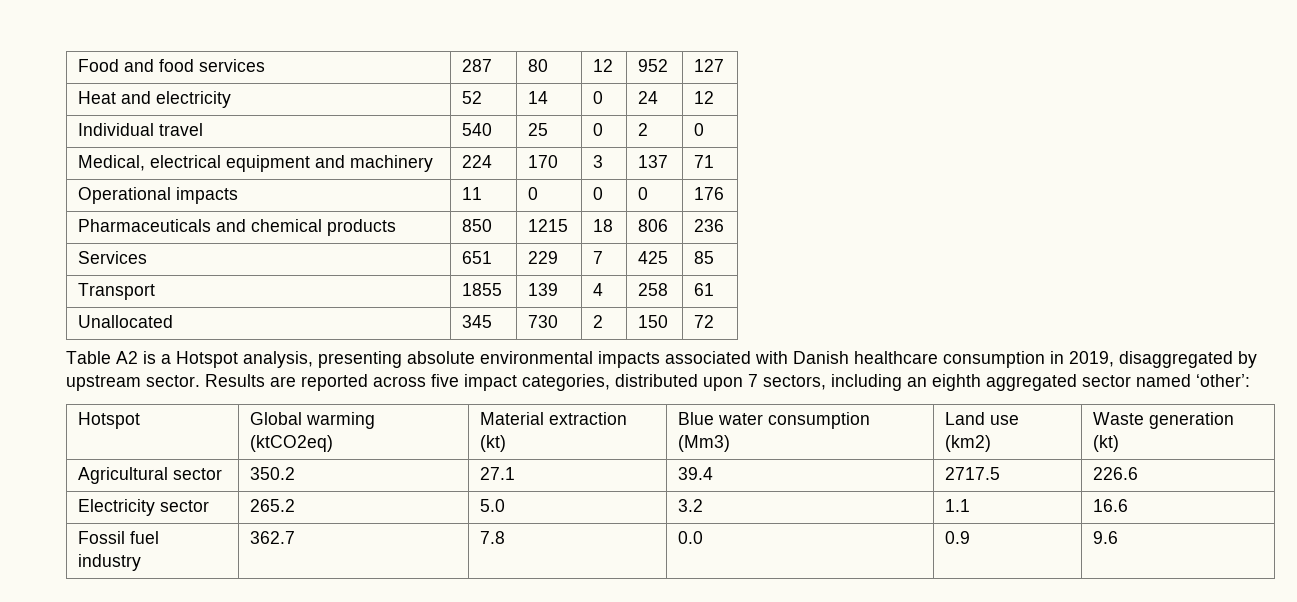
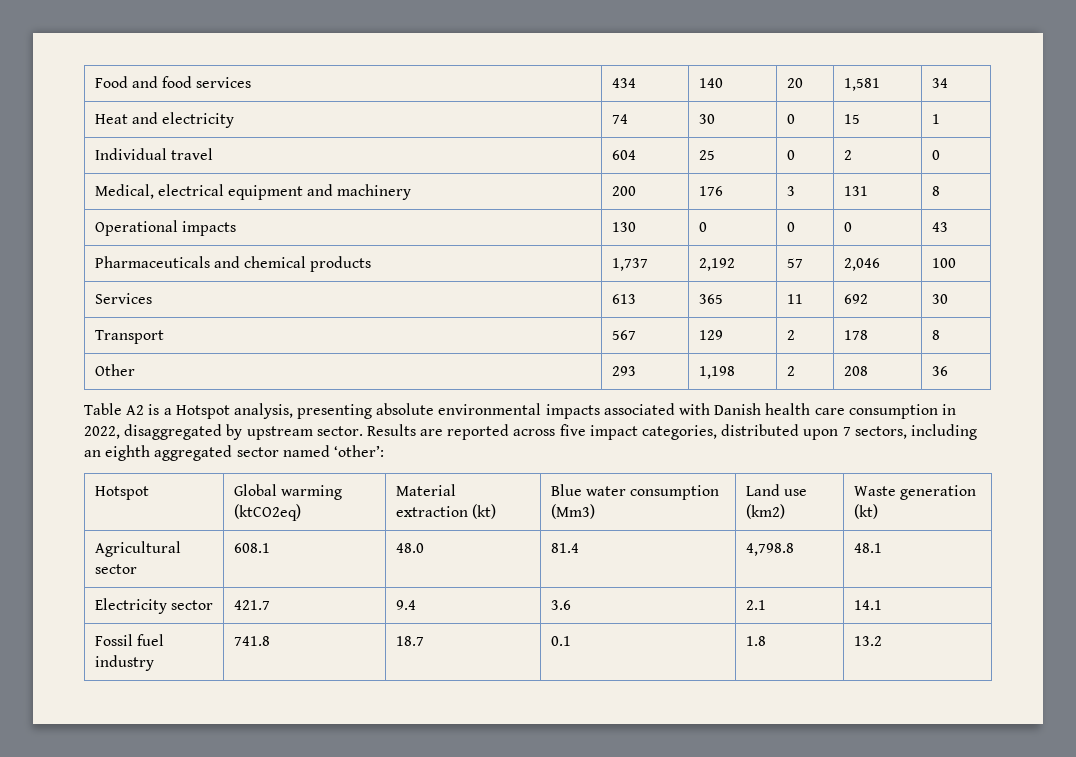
- Food and food services | 287 | 80 | 12 | 952 | 127
+ Food and food services | 434 | 140 | 20 | 1,581 | 34
- Heat and electricity | 52 | 14 | 0 | 24 | 12
+ Heat and electricity | 74 | 30 | 0 | 15 | 1
- Individual travel | 540 | 25 | 0 | 2 | 0
+ Individual travel | 604 | 25 | 0 | 2 | 0
- Medical, electrical equipment and machinery | 224 | 170 | 3 | 137 | 71
+ Medical, electrical equipment and machinery | 200 | 176 | 3 | 131 | 8
- Operational impacts | 11 | 0 | 0 | 0 | 176
+ Operational impacts | 130 | 0 | 0 | 0 | 43
- Pharmaceuticals and chemical products | 850 | 1215 | 18 | 806 | 236
- Services | 651 | 229 | 7 | 425 | 85
- Transport | 1855 | 139 | 4 | 258 | 61
- Unallocated | 345 | 730 | 2 | 150 | 72
+ Pharmaceuticals and chemical products | 1,737 | 2,192 | 57 | 2,046 | 100
+ Services | 613 | 365 | 11 | 692 | 30
+ Transport | 567 | 129 | 2 | 178 | 8
+ Other | 293 | 1,198 | 2 | 208 | 36
- Table A2 is a Hotspot analysis, presenting absolute environmental impacts associated with Danish healthcare consumption in 2019, disaggregated by upstream sector.
+ Table A2 is a Hotspot analysis, presenting absolute environmental impacts associated with Danish health care consumption in 2022, disaggregated by upstream sector.
- Agricultural sector | 350.2 | 27.1 | 39.4 | 2717.5 | 226.6
- Electricity sector | 265.2 | 5.0 | 3.2 | 1.1 | 16.6
- Fossil fuel industry | 362.7 | 7.8 | 0.0 | 0.9 | 9.6
+ Agricultural sector | 608.1 | 48.0 | 81.4 | 4,798.8 | 48.1
+ Electricity sector | 421.7 | 9.4 | 3.6 | 2.1 | 14.1
+ Fossil fuel industry | 741.8 | 18.7 | 0.1 | 1.8 | 13.2

